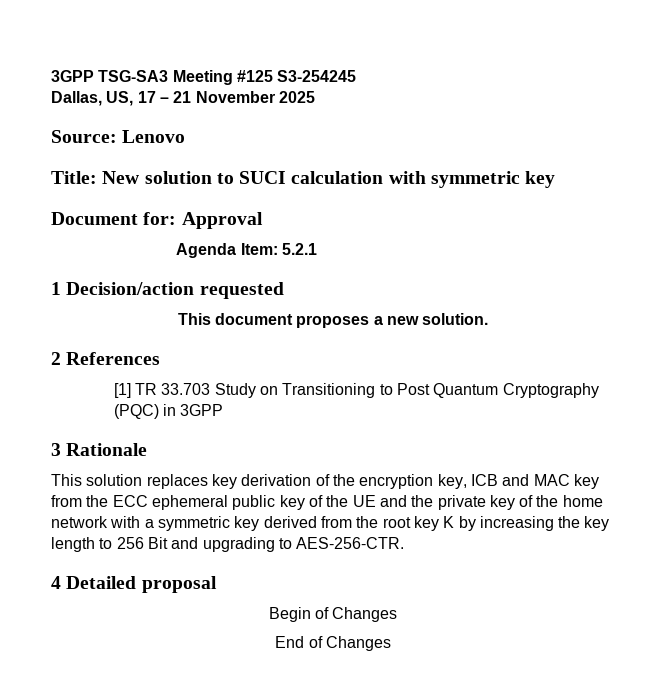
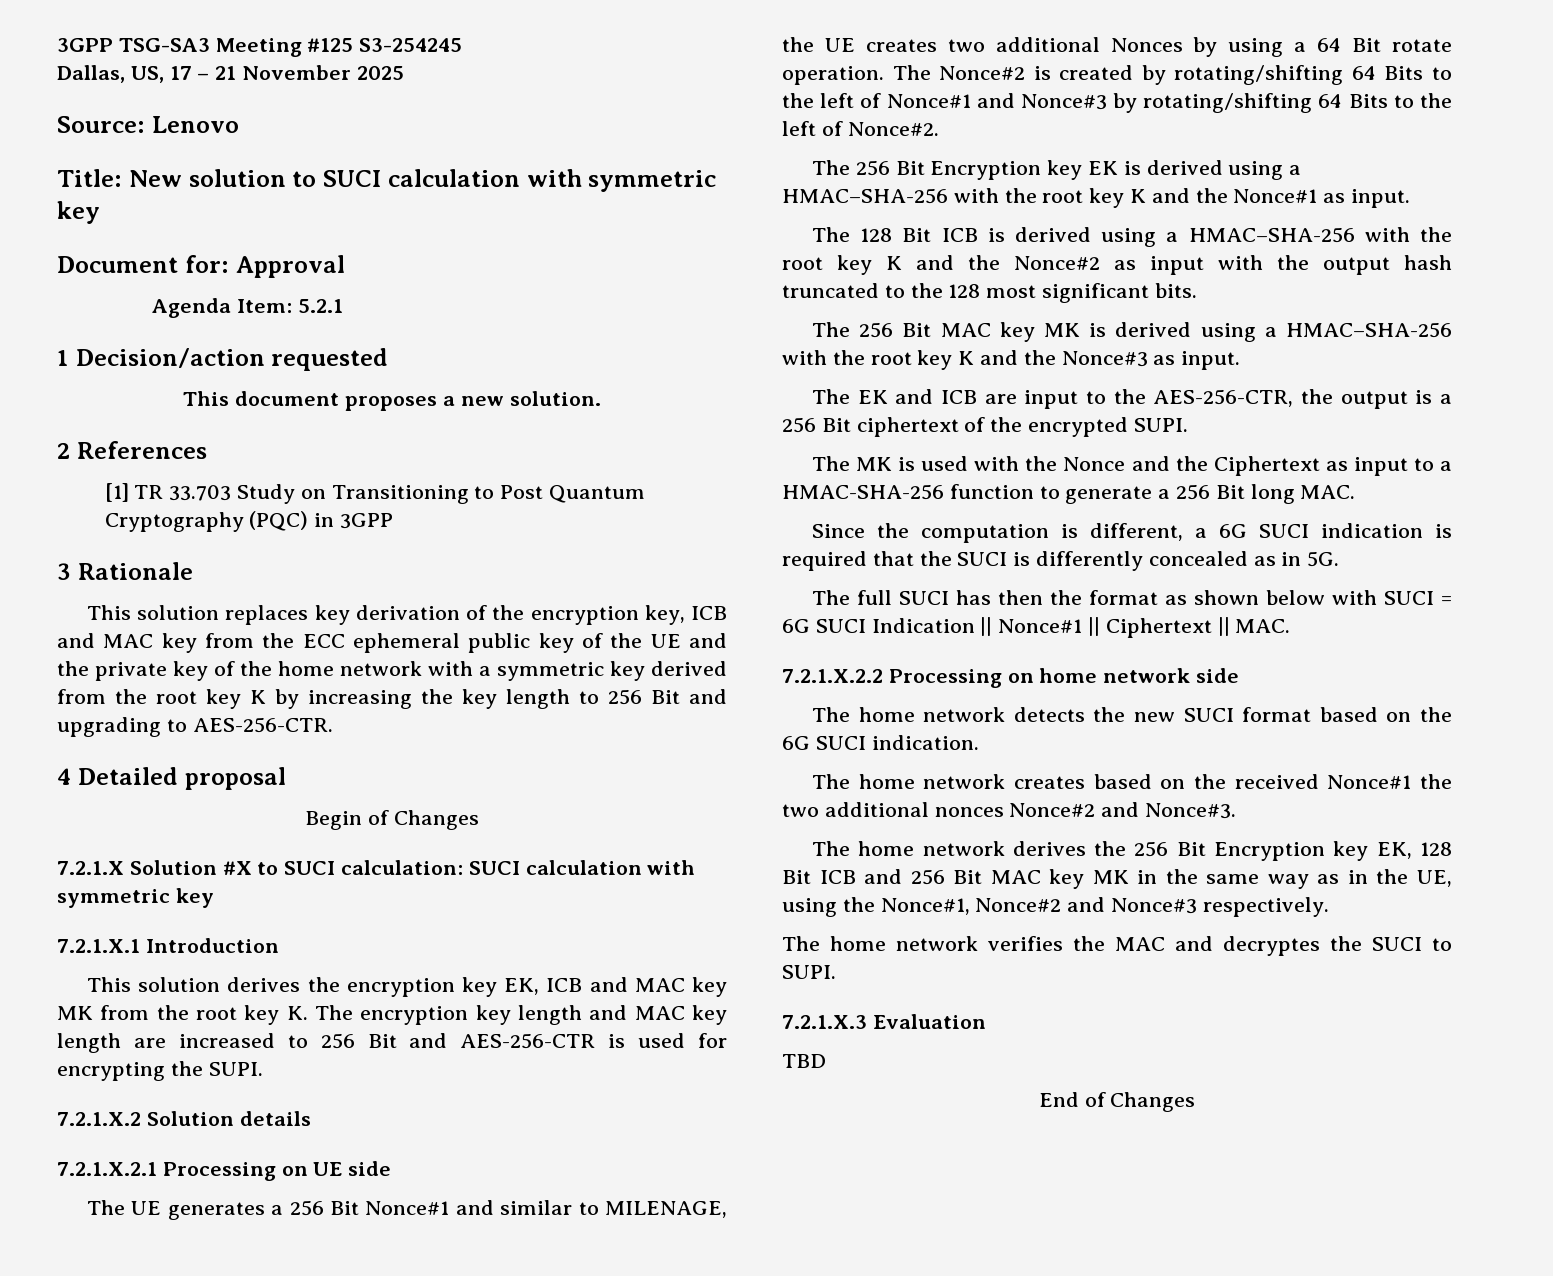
+ 7.2.1.X Solution #X to SUCI calculation: SUCI calculation with symmetric key
+ 7.2.1.X.1 Introduction
+ This solution derives the encryption key EK, ICB and MAC key MK from the root key K. The encryption key length and MAC key length are increased to 256 Bit and AES-256-CTR is used for encrypting the SUPI.
+ 7.2.1.X.2 Solution details
+ 7.2.1.X.2.1 Processing on UE side
+ The UE generates a 256 Bit Nonce#1 and similar to MILENAGE, the UE creates two additional Nonces by using a 64 Bit rotate operation. The Nonce#2 is created by rotating/shifting 64 Bits to the left of Nonce#1 and Nonce#3 by rotating/shifting 64 Bits to the left of Nonce#2.
+ The 256 Bit Encryption key EK is derived using a HMAC–SHA-256 with the root key K and the Nonce#1 as input.
+ The 128 Bit ICB is derived using a HMAC–SHA-256 with the root key K and the Nonce#2 as input with the output hash truncated to the 128 most significant bits.
+ The 256 Bit MAC key MK is derived using a HMAC–SHA-256 with the root key K and the Nonce#3 as input.
+ The EK and ICB are input to the AES-256-CTR, the output is a 256 Bit ciphertext of the encrypted SUPI.
+ The MK is used with the Nonce and the Ciphertext as input to a HMAC-SHA-256 function to generate a 256 Bit long MAC.
+ Since the computation is different, a 6G SUCI indication is required that the SUCI is differently concealed as in 5G.
+ The full SUCI has then the format as shown below with SUCI = 6G SUCI Indication || Nonce#1 || Ciphertext || MAC.
+ 7.2.1.X.2.2 Processing on home network side
+ The home network detects the new SUCI format based on the 6G SUCI indication.
+ The home network creates based on the received Nonce#1 the two additional nonces Nonce#2 and Nonce#3.
+ The home network derives the 256 Bit Encryption key EK, 128 Bit ICB and 256 Bit MAC key MK in the same way as in the UE, using the Nonce#1, Nonce#2 and Nonce#3 respectively.
+ The home network verifies the MAC and decryptes the SUCI to SUPI.
+ 7.2.1.X.3 Evaluation
+ TBD

